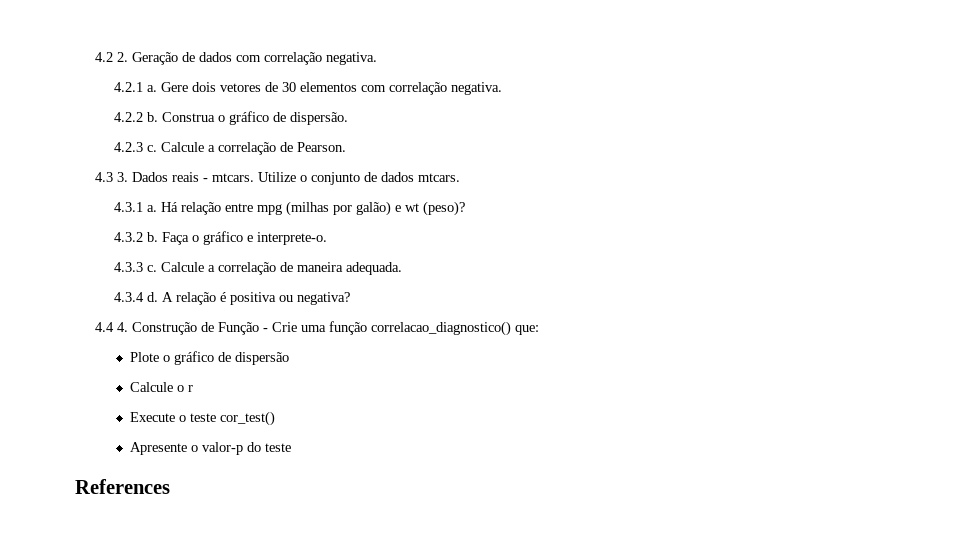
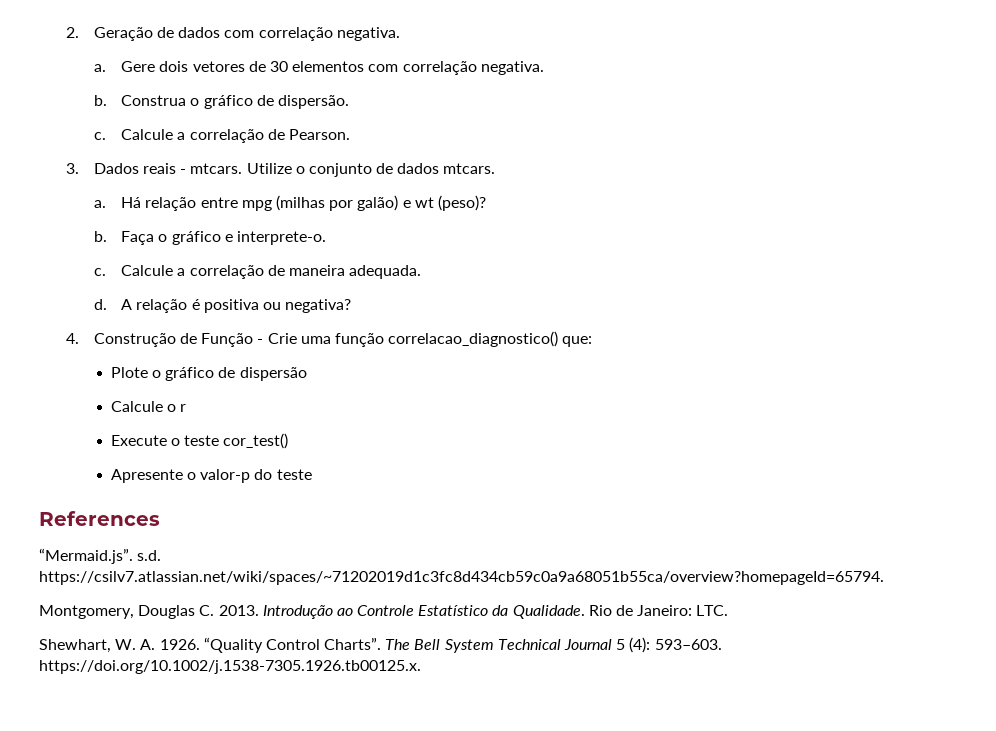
- 4.2 2. Geração de dados com correlação negativa.
- 4.2.1 a.
+ 2. Geração de dados com correlação negativa.
+ a.
  Gere dois vetores de 30 elementos com correlação negativa.
- 4.2.2 b.
+ b.
  Construa o gráfico de dispersão.
- 4.2.3 c.
+ c.
- 4.3 3. Dados reais - mtcars.
+ 3. Dados reais - mtcars.
  Utilize o conjunto de dados mtcars.
- 4.3.1 a.
+ a.
  Há relação entre mpg (milhas por galão) e wt (peso)?
- 4.3.2 b.
+ b.
  Faça o gráfico e interprete-o.
- 4.3.3 c.
+ c.
- 4.3.4 d.
+ d.
- 4.4 4. Construção de Função - Crie uma função correlacao_diagnostico() que:
+ 4. Construção de Função - Crie uma função correlacao_diagnostico() que:
+ “Mermaid.js”. s.d. https://csilv7.atlassian.net/wiki/spaces/~71202019d1c3fc8d434cb59c0a9a68051b55ca/overview?homepageId=65794.
+ Montgomery, Douglas C. 2013. Introdução ao Controle Estatístico da Qualidade. Rio de Janeiro: LTC.
+ Shewhart, W. A. 1926. “Quality Control Charts”. The Bell System Technical Journal 5 (4): 593–603. https://doi.org/10.1002/j.1538-7305.1926.tb00125.x.

